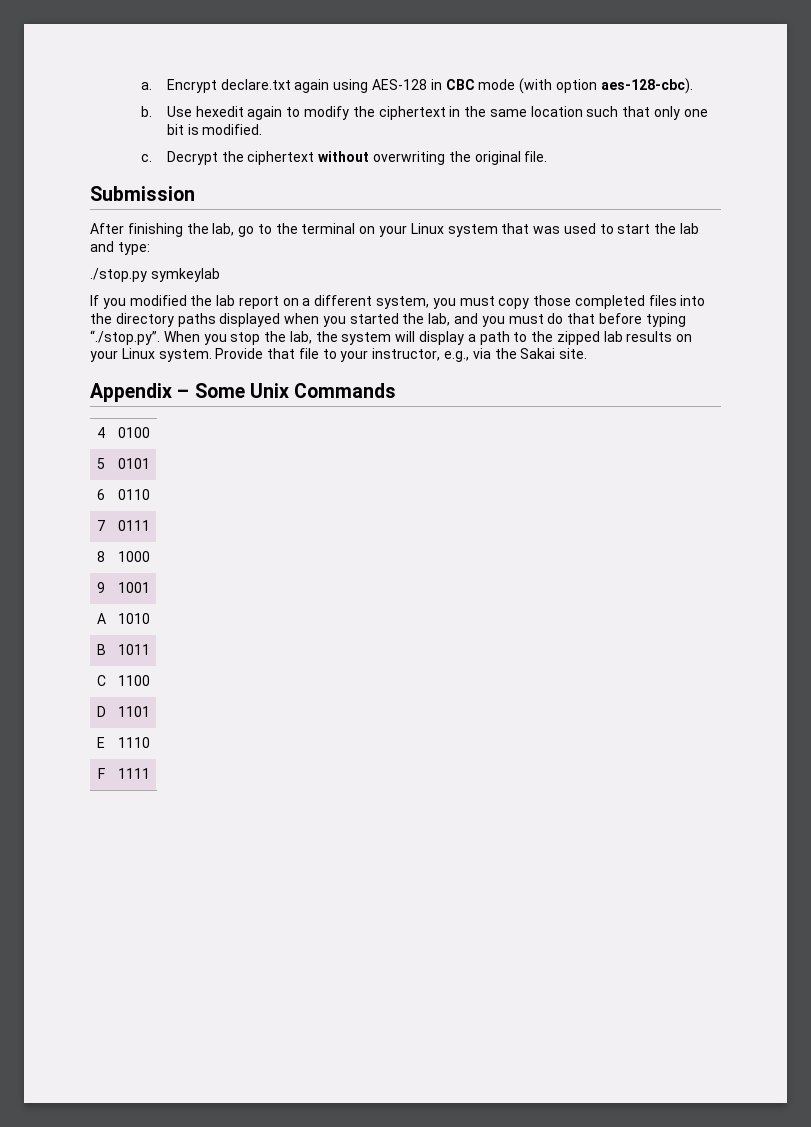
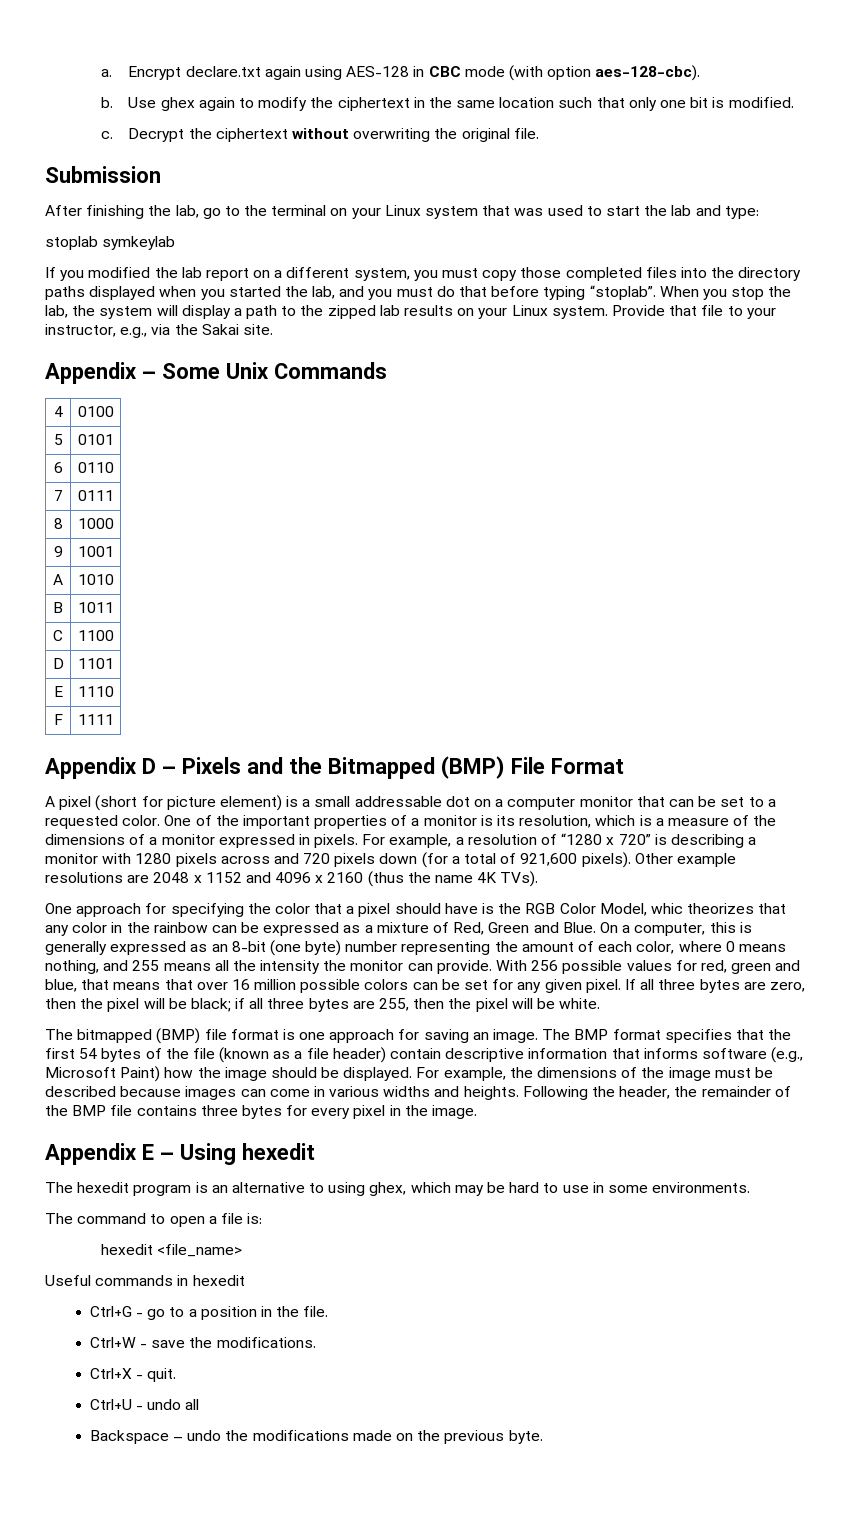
- Use hexedit again to modify the ciphertext in the same location such that only one bit is modified.
+ Use ghex again to modify the ciphertext in the same location such that only one bit is modified.
- ./stop.py symkeylab
+ stoplab symkeylab
- If you modified the lab report on a different system, you must copy those completed files into the directory paths displayed when you started the lab, and you must do that before typing “./stop.py”. When you stop the lab, the system will display a path to the zipped lab results on your Linux system.
+ If you modified the lab report on a different system, you must copy those completed files into the directory paths displayed when you started the lab, and you must do that before typing “stoplab”. When you stop the lab, the system will display a path to the zipped lab results on your Linux system.
+ Appendix D – Pixels and the Bitmapped (BMP) File Format
+ A pixel (short for picture element) is a small addressable dot on a computer monitor that can be set to a requested color. One of the important properties of a monitor is its resolution, which is a measure of the dimensions of a monitor expressed in pixels. For example, a resolution of “1280 x 720” is describing a monitor with 1280 pixels across and 720 pixels down (for a total of 921,600 pixels). Other example resolutions are 2048 x 1152 and 4096 x 2160 (thus the name 4K TVs).
+ One approach for specifying the color that a pixel should have is the RGB Color Model, whic theorizes that any color in the rainbow can be expressed as a mixture of Red, Green and Blue. On a computer, this is generally expressed as an 8-bit (one byte) number representing the amount of each color, where 0 means nothing, and 255 means all the intensity the monitor can provide. With 256 possible values for red, green and blue, that means that over 16 million possible colors can be set for any given pixel. If all three bytes are zero, then the pixel will be black; if all three bytes are 255, then the pixel will be white.
+ The bitmapped (BMP) file format is one approach for saving an image. The BMP format specifies that the first 54 bytes of the file (known as a file header) contain descriptive information that informs software (e.g., Microsoft Paint) how the image should be displayed. For example, the dimensions of the image must be described because images can come in various widths and heights. Following the header, the remainder of the BMP file contains three bytes for every pixel in the image.
+ Appendix E – Using hexedit
+ The hexedit program is an alternative to using ghex, which may be hard to use in some environments.
+ The command to open a file is:
+ hexedit <file_name>
+ Useful commands in hexedit
+ Ctrl+G - go to a position in the file.
+ Ctrl+W - save the modifications.
+ Ctrl+X - quit.
+ Ctrl+U - undo all
+ Backspace – undo the modifications made on the previous byte.

